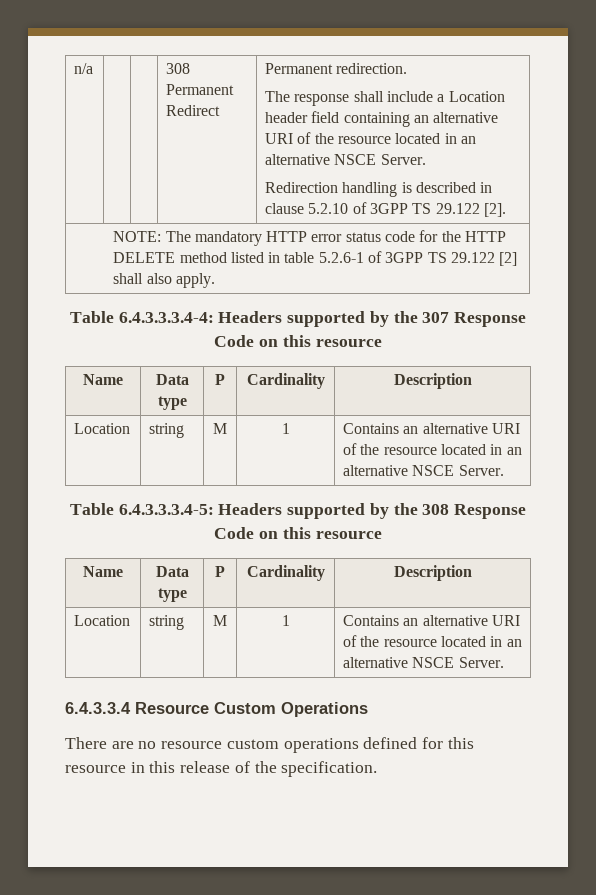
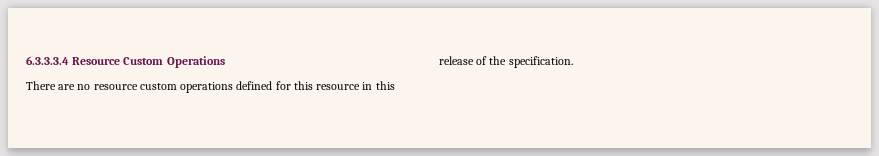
- n/a | | | 308 Permanent Redirect | Permanent redirection.
- The response shall include a Location header field containing an alternative URI of the resource located in an alternative NSCE Server.
- Redirection handling is described in clause 5.2.10 of 3GPP TS 29.122 [2].
- NOTE: The mandatory HTTP error status code for the HTTP DELETE method listed in table 5.2.6-1 of 3GPP TS 29.122 [2] shall also apply.
- Table 6.4.3.3.3.4-4: Headers supported by the 307 Response Code on this resource
- Name | Data type | P | Cardinality | Description
- Location | string | M | 1 | Contains an alternative URI of the resource located in an alternative NSCE Server.
- Table 6.4.3.3.3.4-5: Headers supported by the 308 Response Code on this resource
- Name | Data type | P | Cardinality | Description
- Location | string | M | 1 | Contains an alternative URI of the resource located in an alternative NSCE Server.
- 6.4.3.3.4 Resource Custom Operations
+ 6.3.3.3.4 Resource Custom Operations

